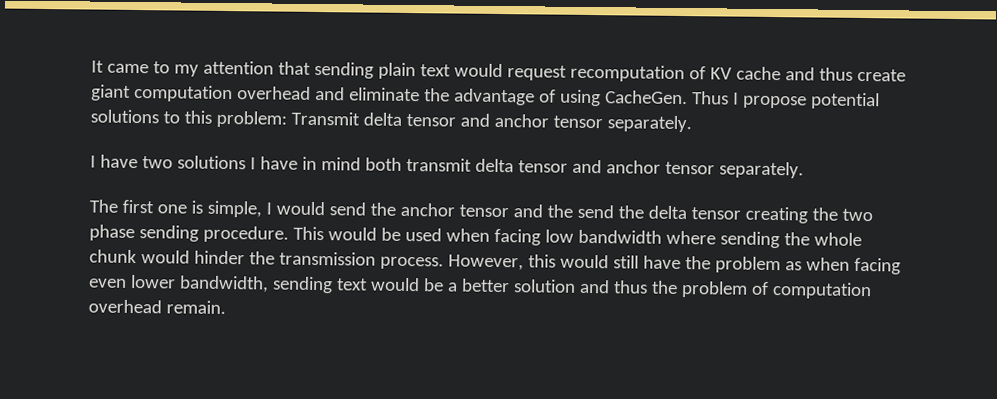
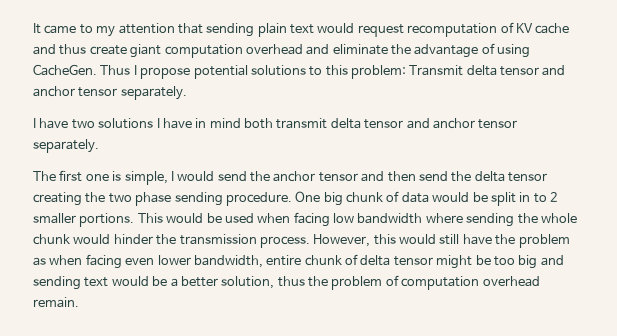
- The first one is simple, I would send the anchor tensor and the send the delta tensor creating the two phase sending procedure.
+ The first one is simple, I would send the anchor tensor and then send the delta tensor creating the two phase sending procedure.
+ One big chunk of data would be split in to 2 smaller portions.
- However, this would still have the problem as when facing even lower bandwidth, sending text would be a better solution and thus the problem of computation overhead remain.
+ However, this would still have the problem as when facing even lower bandwidth, entire chunk of delta tensor might be too big and sending text would be a better solution, thus the problem of computation overhead remain.

